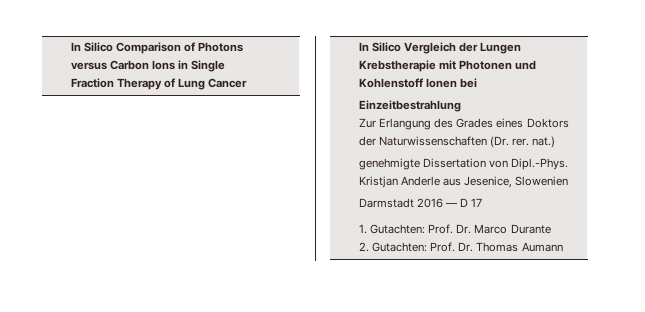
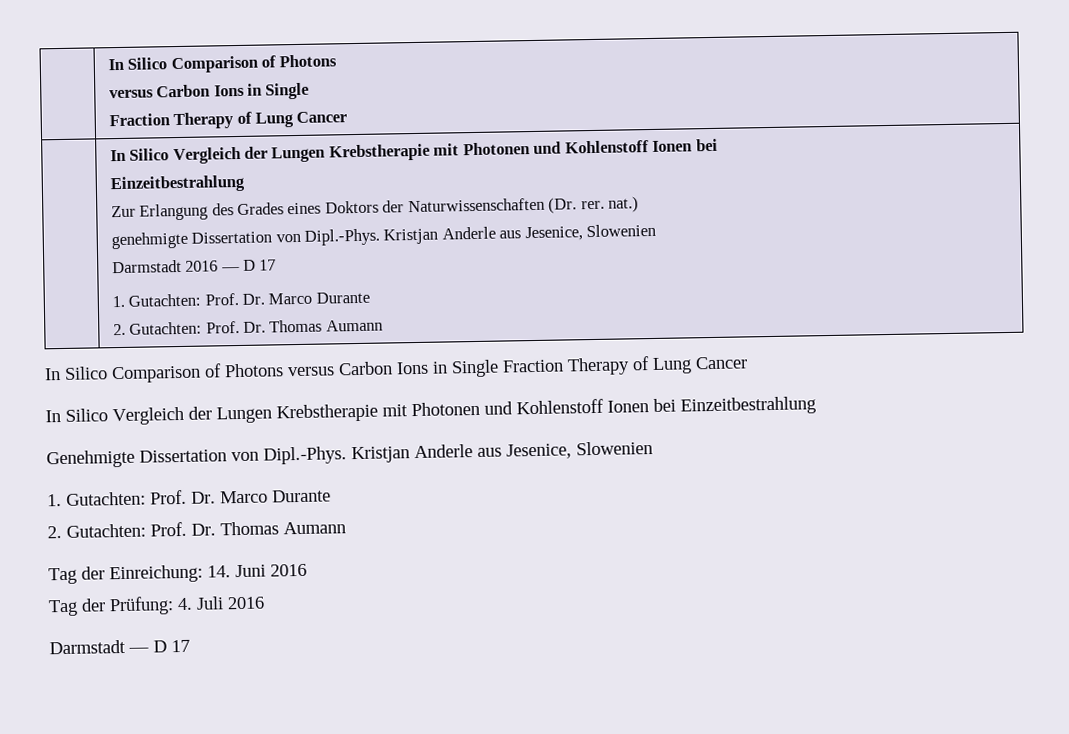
+ In Silico Comparison of Photons versus Carbon Ions in Single Fraction Therapy of Lung Cancer
+ In Silico Vergleich der Lungen Krebstherapie mit Photonen und Kohlenstoff Ionen bei Einzeitbestrahlung
+ Genehmigte Dissertation von Dipl.-Phys. Kristjan Anderle aus Jesenice, Slowenien
+ 1. Gutachten: Prof. Dr. Marco Durante
+ 2. Gutachten: Prof. Dr. Thomas Aumann
+ Tag der Einreichung: 14. Juni 2016
+ Tag der Prüfung: 4. Juli 2016
+ Darmstadt — D 17

